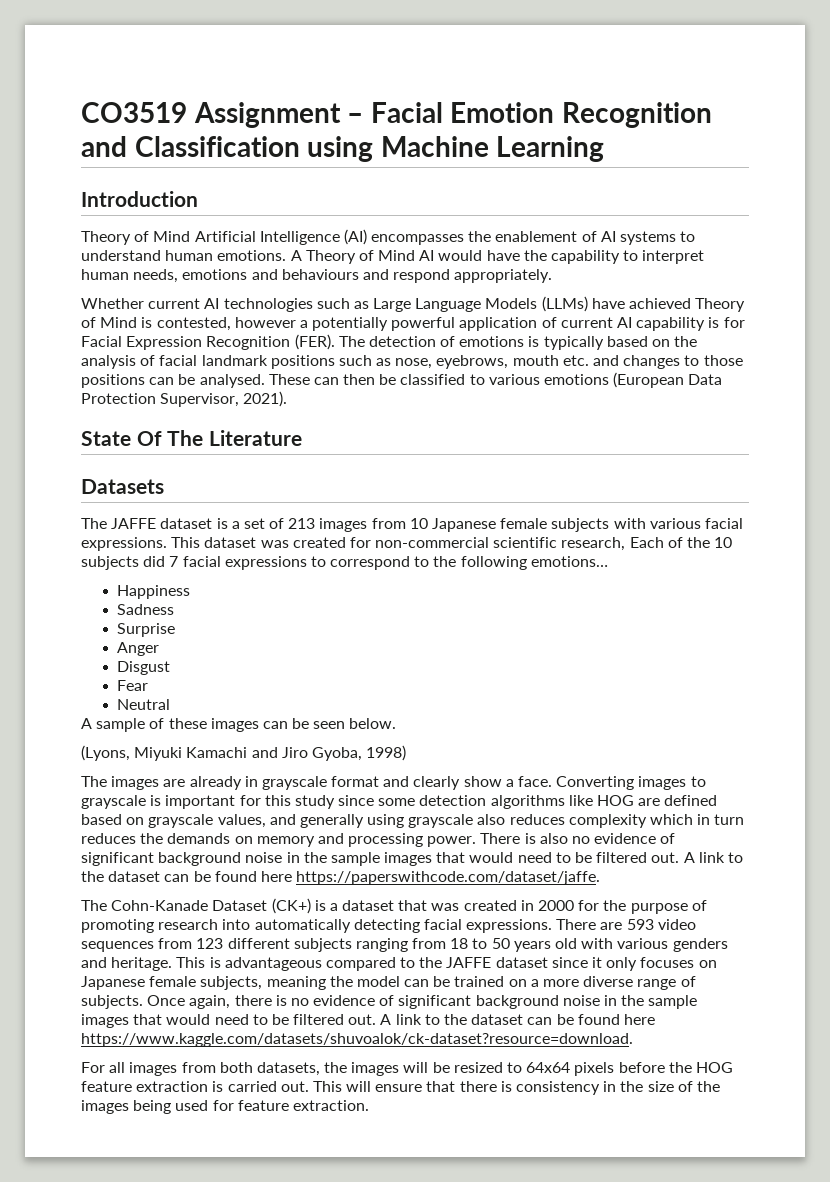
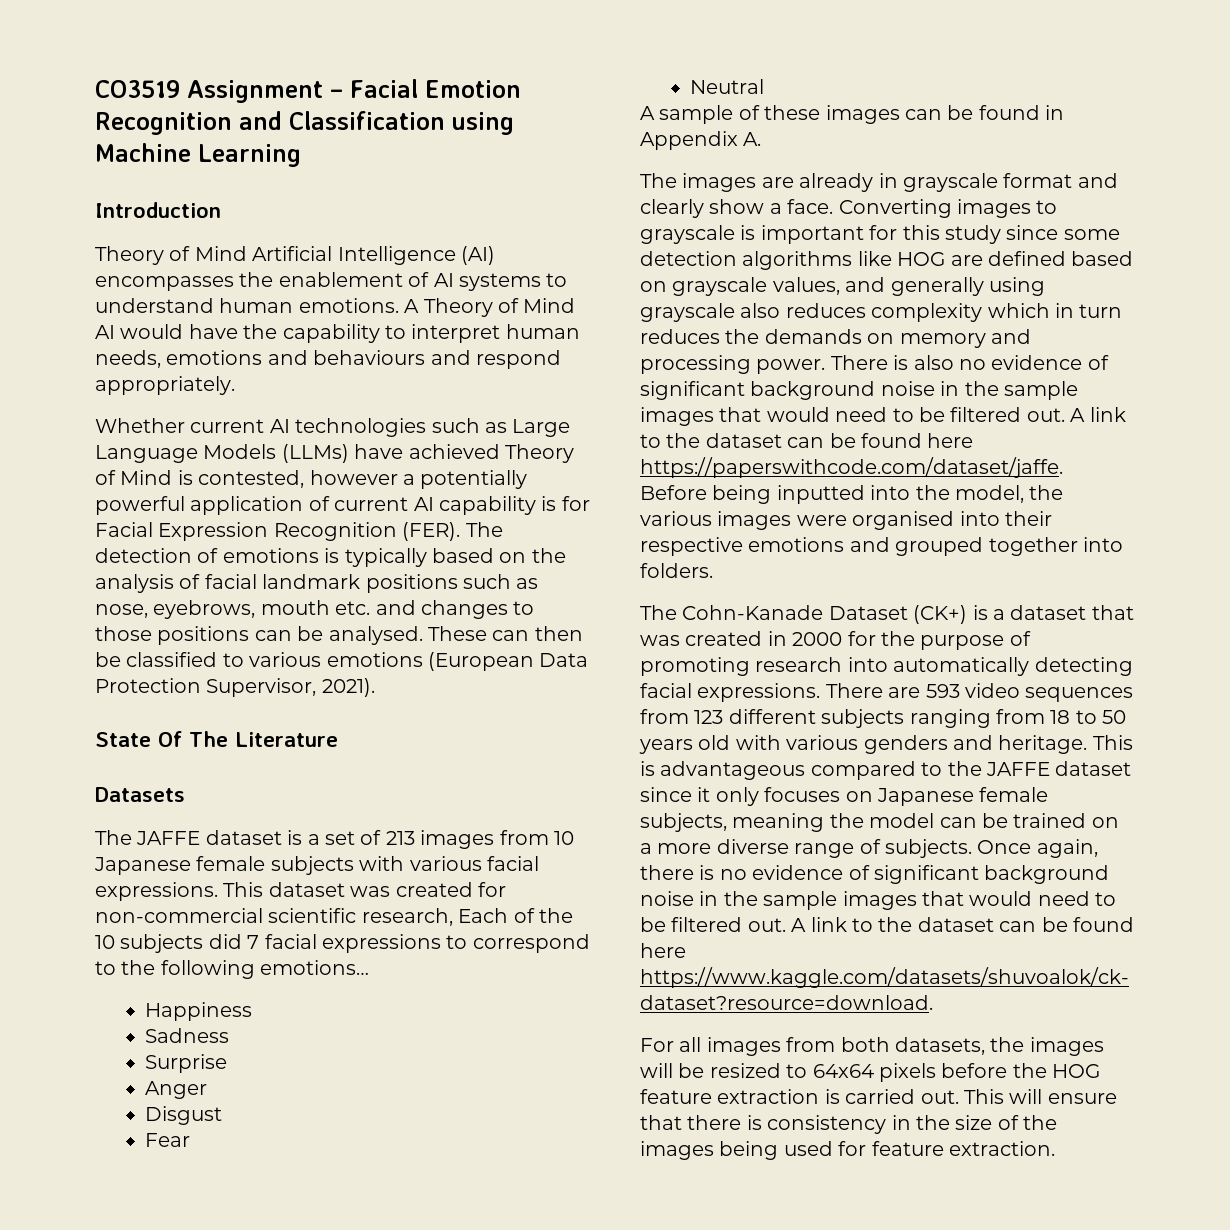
- A sample of these images can be seen below.
- (Lyons, Miyuki Kamachi and Jiro Gyoba, 1998)
+ A sample of these images can be found in Appendix A.
- A link to the dataset can be found here https://paperswithcode.com/dataset/jaffe.
+ A link to the dataset can be found here https://paperswithcode.com/dataset/jaffe. Before being inputted into the model, the various images were organised into their respective emotions and grouped together into folders.

